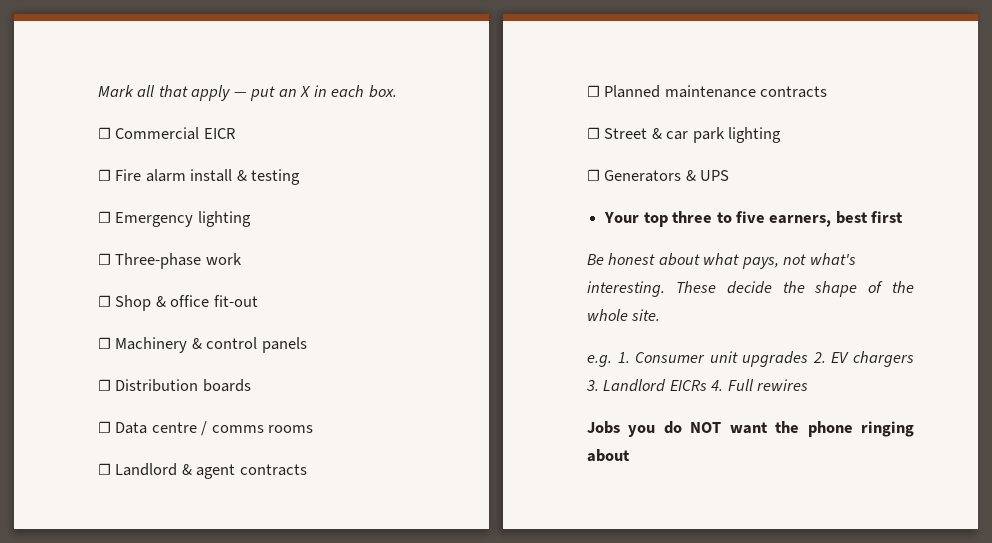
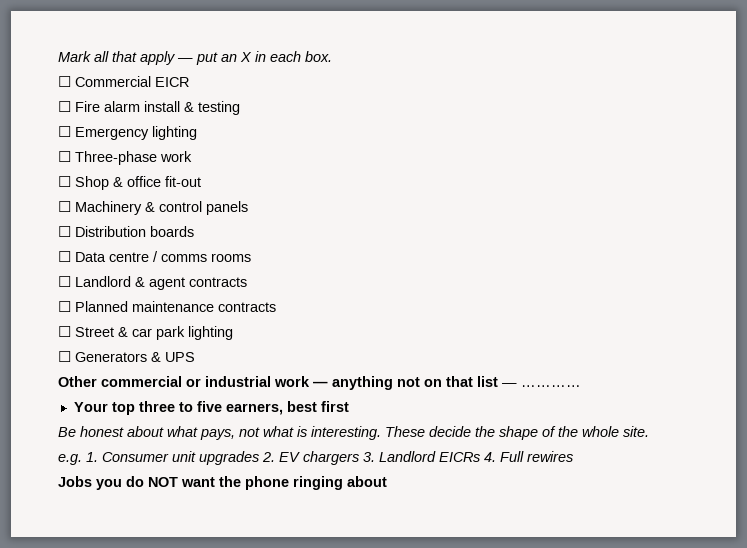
+ Other commercial or industrial work — anything not on that list — …………
- Be honest about what pays, not what's interesting.
+ Be honest about what pays, not what is interesting.

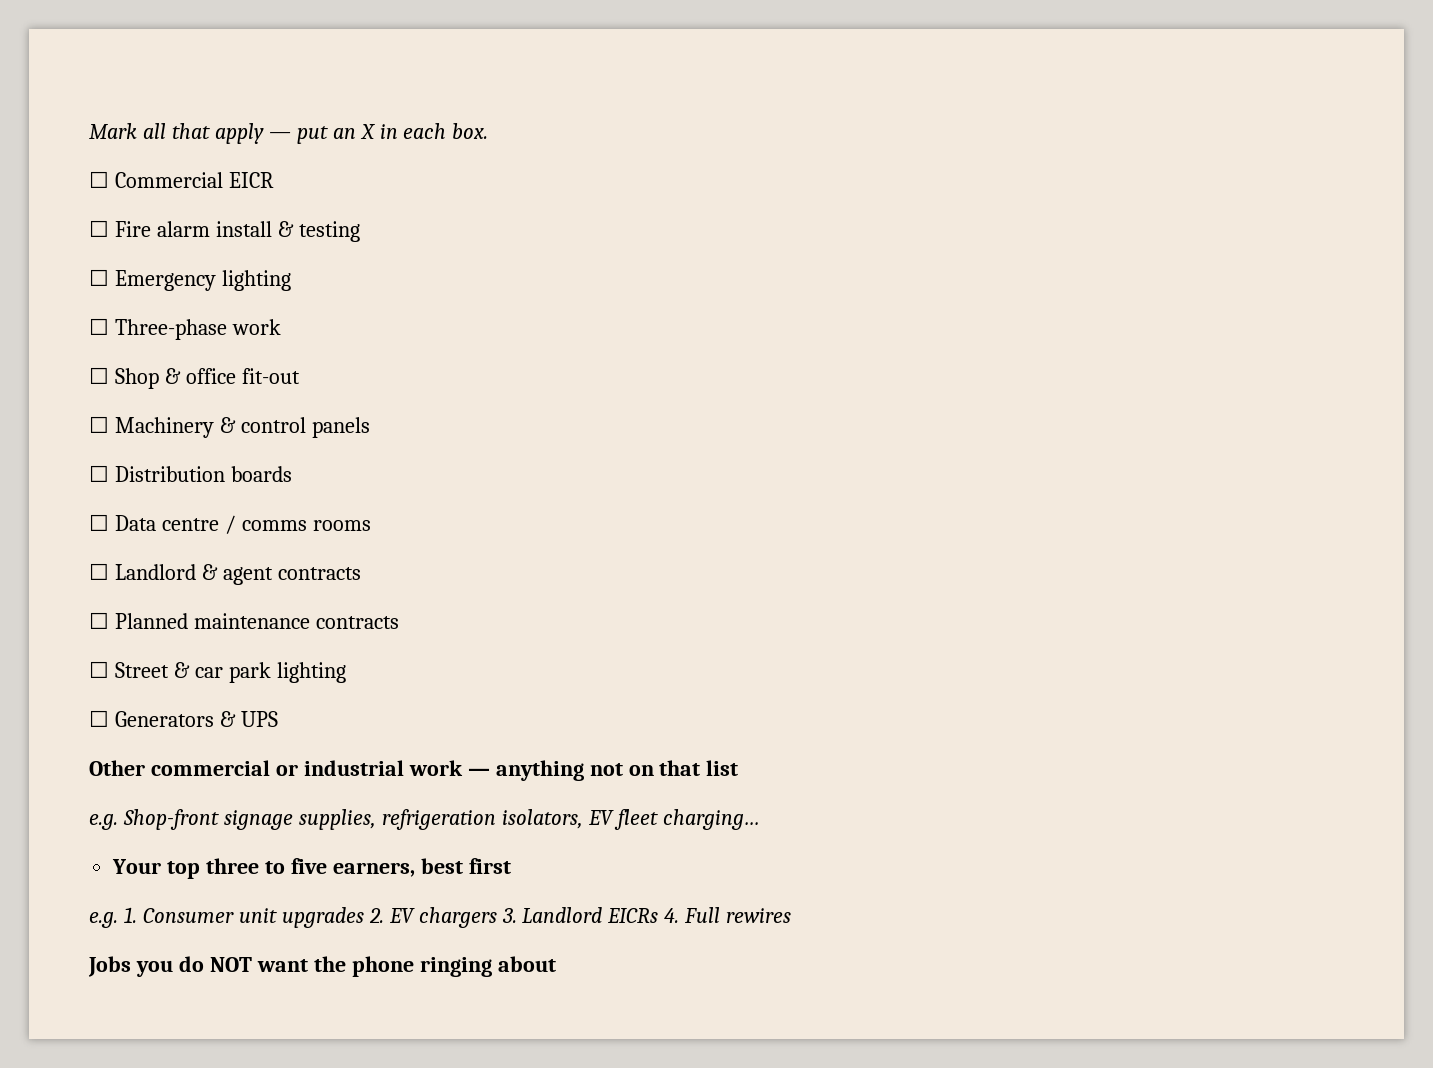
- Other commercial or industrial work — anything not on that list — …………
+ Other commercial or industrial work — anything not on that list
+ e.g. Shop-front signage supplies, refrigeration isolators, EV fleet charging…
- Be honest about what pays, not what is interesting. These decide the shape of the whole site.

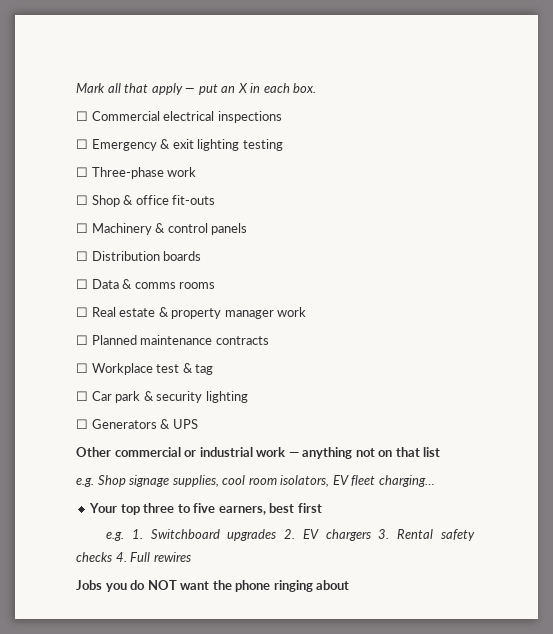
- ☐ Commercial EICR
- ☐ Fire alarm install & testing
+ ☐ Commercial electrical inspections
- ☐ Emergency lighting
+ ☐ Emergency & exit lighting testing
- ☐ Shop & office fit-out
+ ☐ Shop & office fit-outs
- ☐ Data centre / comms rooms
+ ☐ Data & comms rooms
- ☐ Landlord & agent contracts
+ ☐ Real estate & property manager work
- ☐ Street & car park lighting
+ ☐ Workplace test & tag
+ ☐ Car park & security lighting
- e.g. Shop-front signage supplies, refrigeration isolators, EV fleet charging…
+ e.g. Shop signage supplies, cool room isolators, EV fleet charging…
- e.g. 1. Consumer unit upgrades 2. EV chargers 3. Landlord EICRs 4. Full rewires
+ e.g. 1. Switchboard upgrades 2. EV chargers 3. Rental safety checks 4. Full rewires

